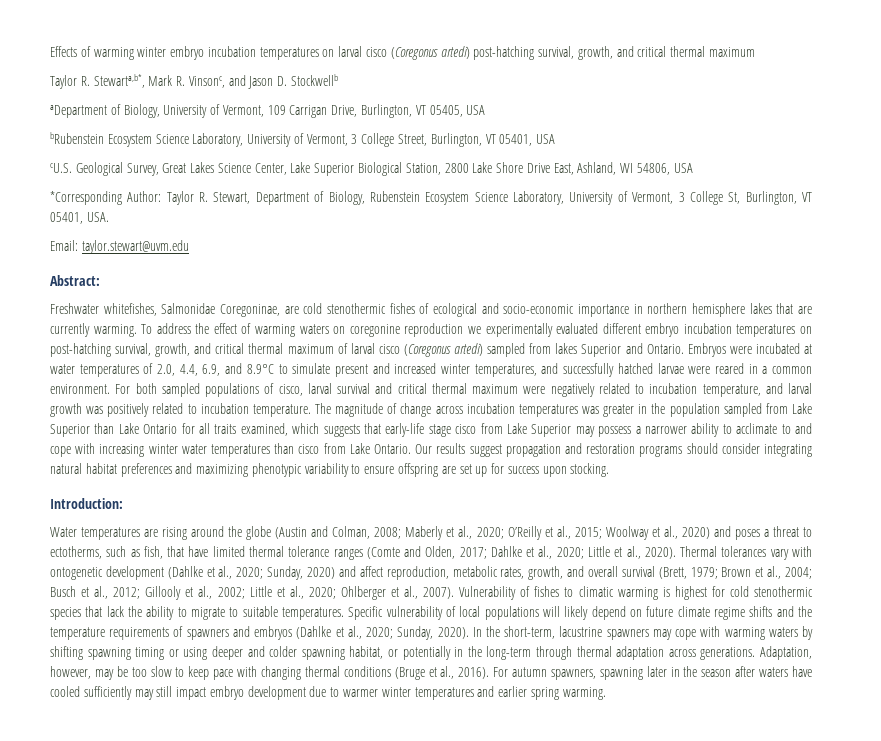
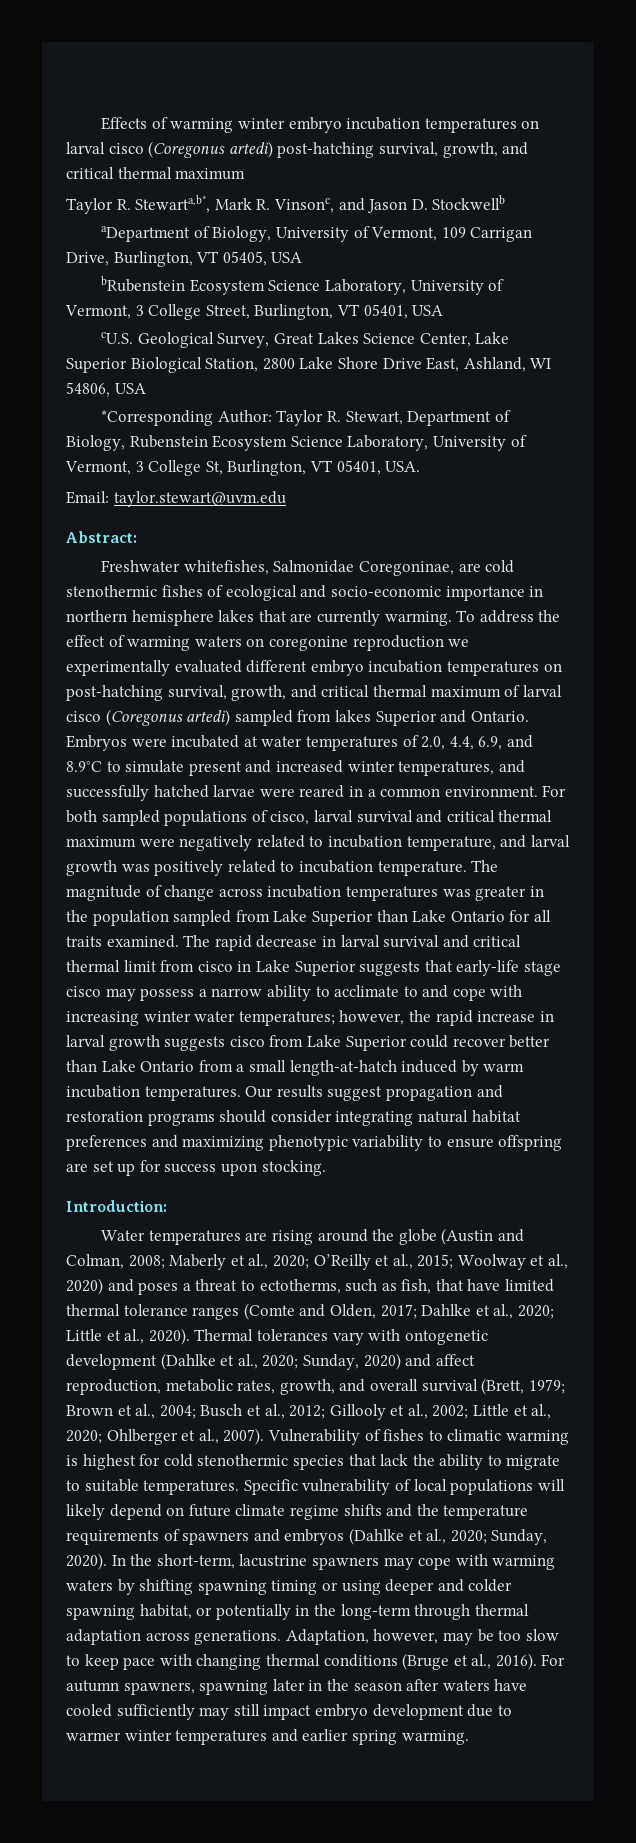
- The magnitude of change across incubation temperatures was greater in the population sampled from Lake Superior than Lake Ontario for all traits examined, which suggests that early-life stage cisco from Lake Superior may possess a narrower ability to acclimate to and cope with increasing winter water temperatures than cisco from Lake Ontario.
+ The magnitude of change across incubation temperatures was greater in the population sampled from Lake Superior than Lake Ontario for all traits examined. The rapid decrease in larval survival and critical thermal limit from cisco in Lake Superior suggests that early-life stage cisco may possess a narrow ability to acclimate to and cope with increasing winter water temperatures; however, the rapid increase in larval growth suggests cisco from Lake Superior could recover better than Lake Ontario from a small length-at-hatch induced by warm incubation temperatures.

